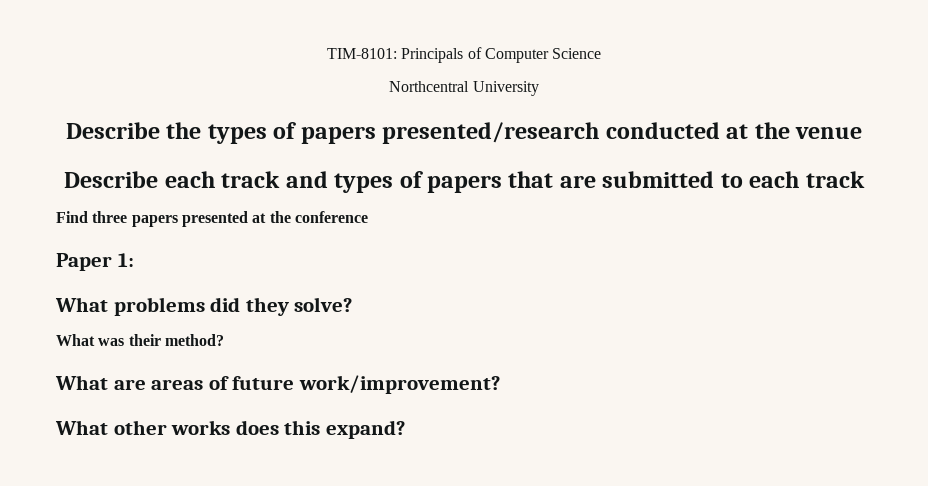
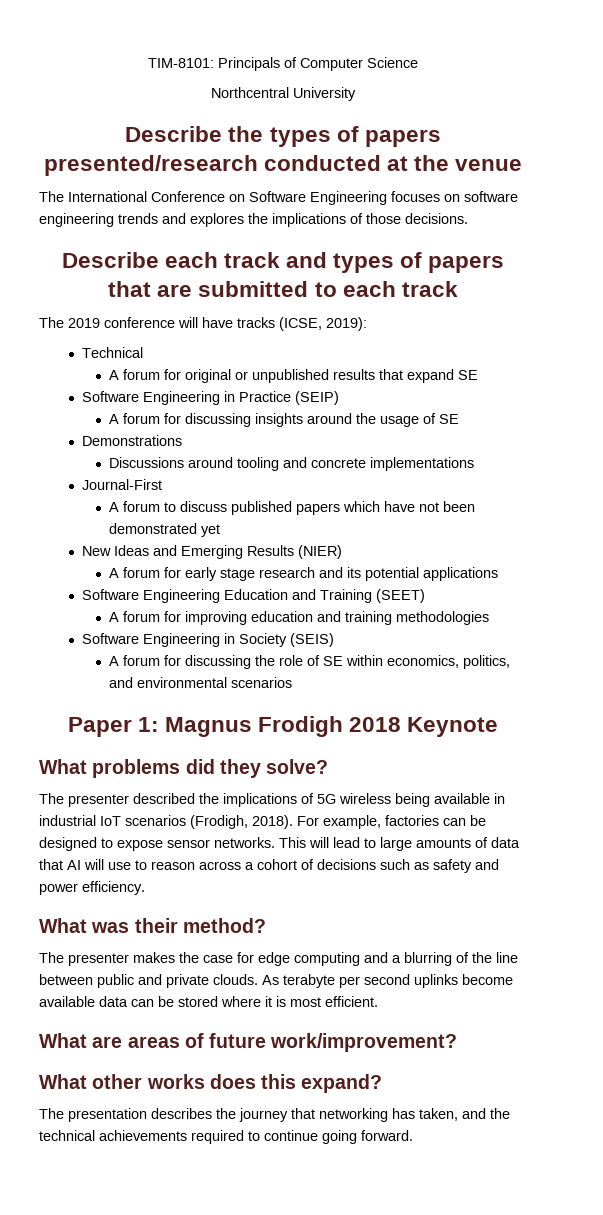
+ The International Conference on Software Engineering focuses on software engineering trends and explores the implications of those decisions.
- Find three papers presented at the conference
- Paper 1:
+ The 2019 conference will have tracks (ICSE, 2019):
+ Technical
+ A forum for original or unpublished results that expand SE
+ Software Engineering in Practice (SEIP)
+ A forum for discussing insights around the usage of SE
+ Demonstrations
+ Discussions around tooling and concrete implementations
+ Journal-First
+ A forum to discuss published papers which have not been demonstrated yet
+ New Ideas and Emerging Results (NIER)
+ A forum for early stage research and its potential applications
+ Software Engineering Education and Training (SEET)
+ A forum for improving education and training methodologies
+ Software Engineering in Society (SEIS)
+ A forum for discussing the role of SE within economics, politics, and environmental scenarios
+ Paper 1: Magnus Frodigh 2018 Keynote
+ The presenter described the implications of 5G wireless being available in industrial IoT scenarios (Frodigh, 2018). For example, factories can be designed to expose sensor networks. This will lead to large amounts of data that AI will use to reason across a cohort of decisions such as safety and power efficiency.
  What was their method?
+ The presenter makes the case for edge computing and a blurring of the line between public and private clouds. As terabyte per second uplinks become available data can be stored where it is most efficient.
+ The presentation describes the journey that networking has taken, and the technical achievements required to continue going forward.

